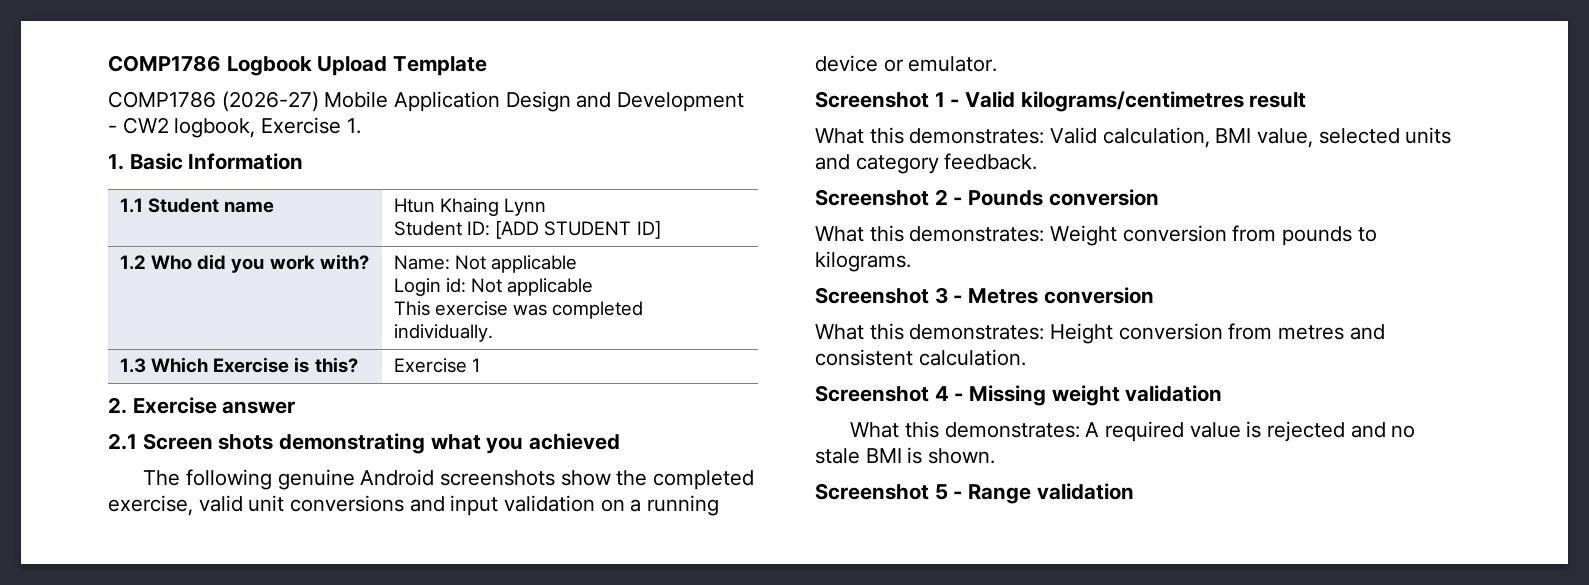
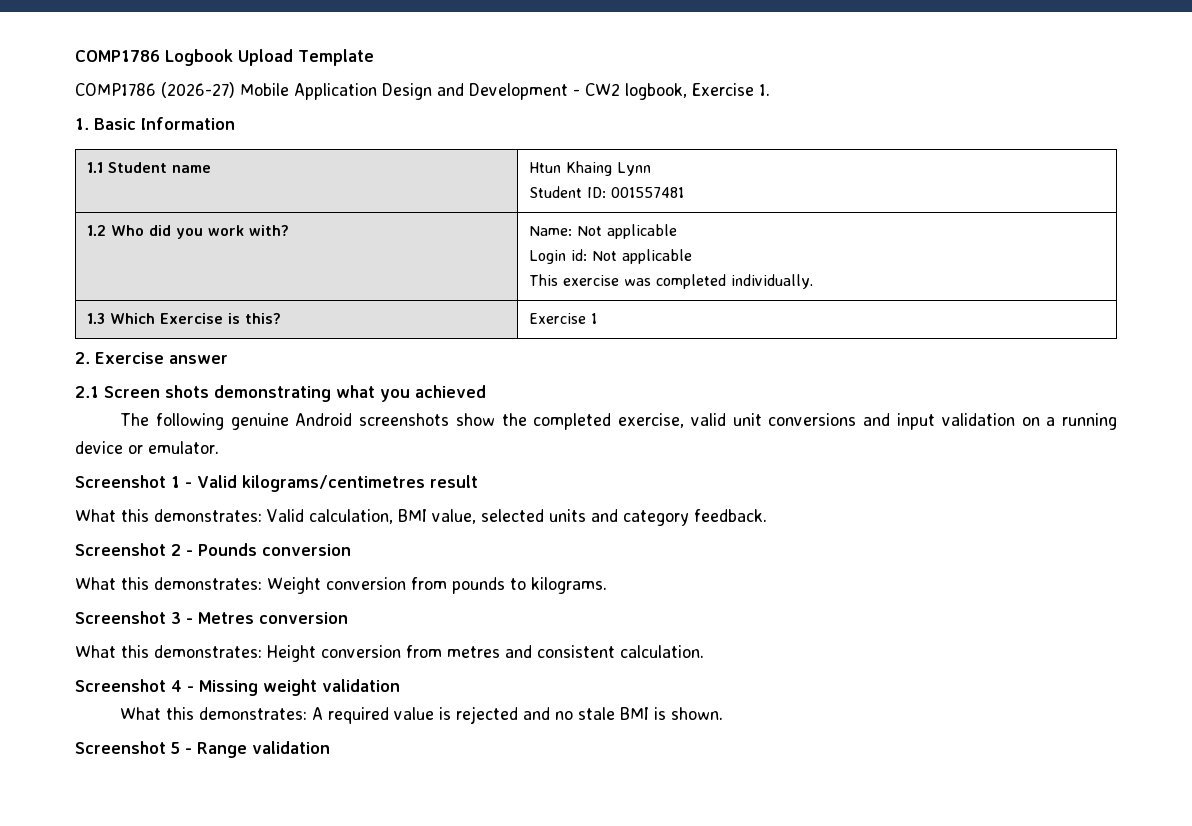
  1.1 Student name | Htun Khaing Lynn
- Student ID: [ADD STUDENT ID]
+ Student ID: 001557481

